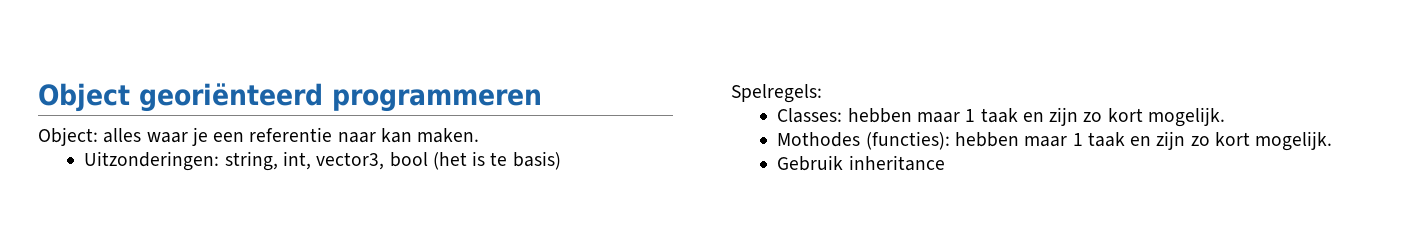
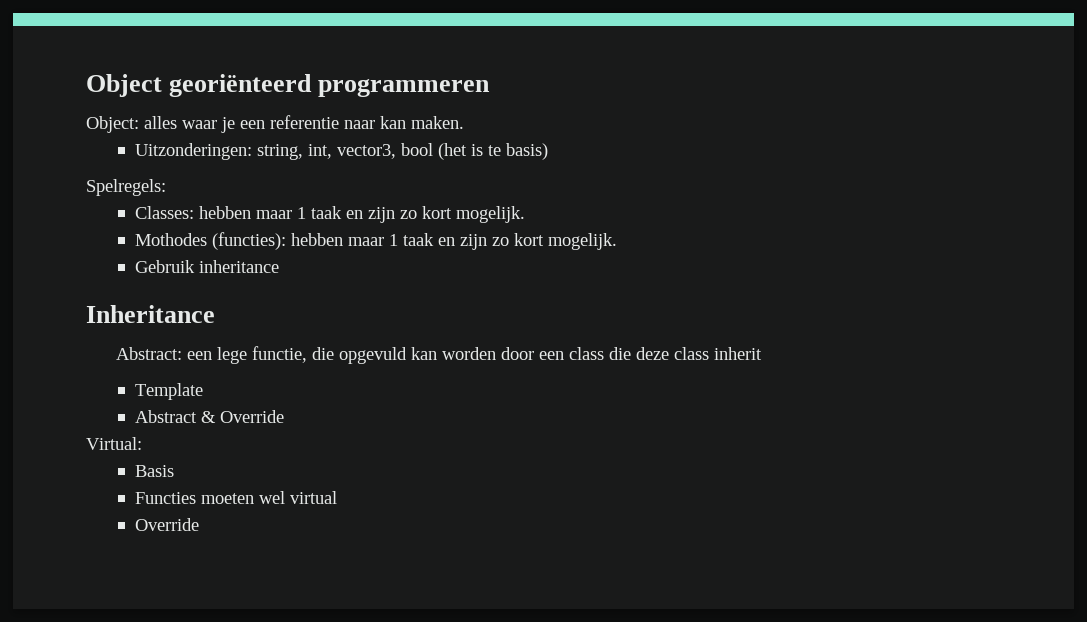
+ Inheritance
+ Abstract: een lege functie, die opgevuld kan worden door een class die deze class inherit
+ Template
+ Abstract & Override
+ Virtual:
+ Basis
+ Functies moeten wel virtual
+ Override

